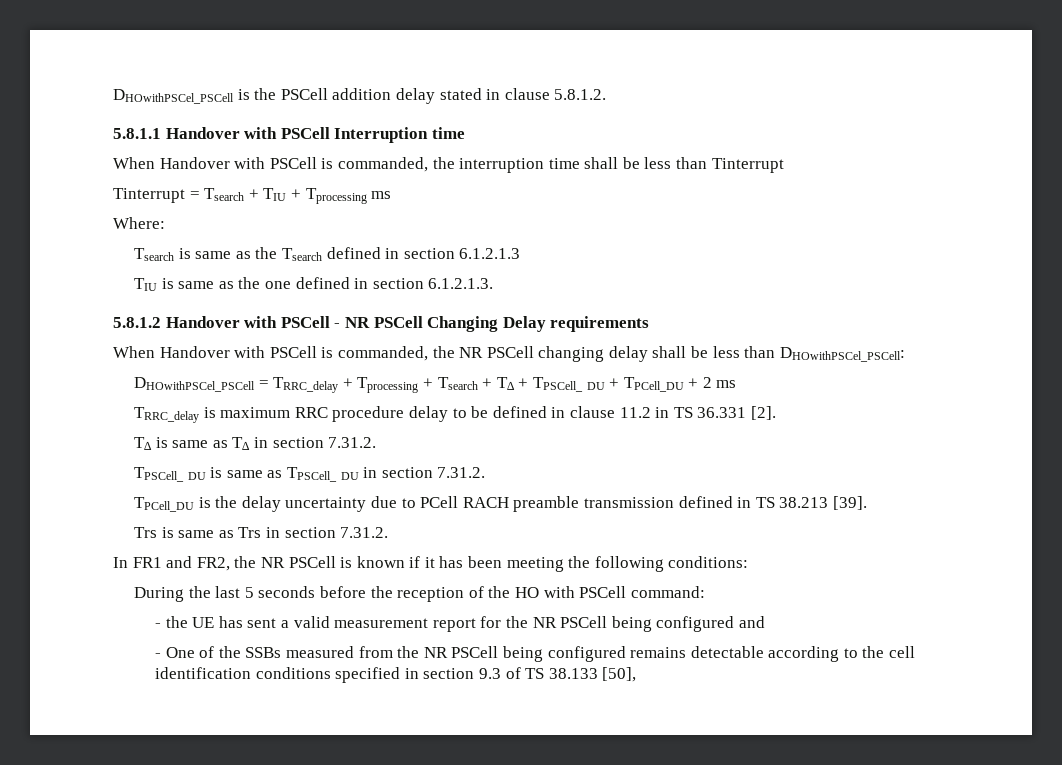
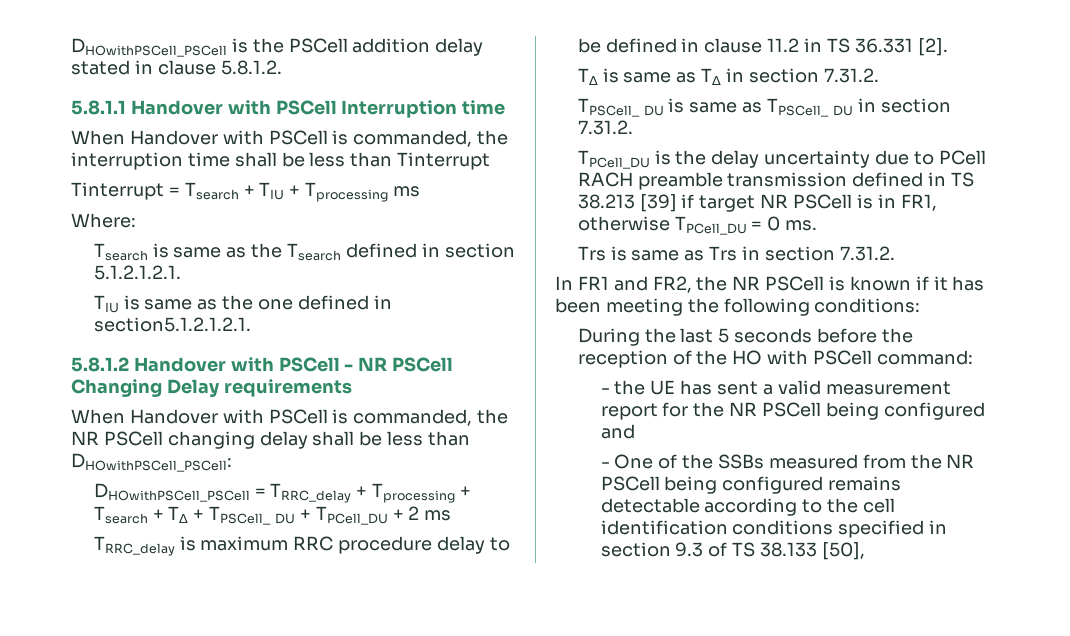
- DHOwithPSCel_PSCell is the PSCell addition delay stated in clause 5.8.1.2.
+ DHOwithPSCell_PSCell is the PSCell addition delay stated in clause 5.8.1.2.
- Tsearch is same as the Tsearch defined in section 6.1.2.1.3
+ Tsearch is same as the Tsearch defined in section 5.1.2.1.2.1.
- TIU is same as the one defined in section 6.1.2.1.3.
+ TIU is same as the one defined in section5.1.2.1.2.1.
- When Handover with PSCell is commanded, the NR PSCell changing delay shall be less than DHOwithPSCel_PSCell:
- DHOwithPSCel_PSCell = TRRC_delay + Tprocessing + Tsearch + T∆ + TPSCell_ DU + TPCell_DU + 2 ms
+ When Handover with PSCell is commanded, the NR PSCell changing delay shall be less than DHOwithPSCell_PSCell:
+ DHOwithPSCell_PSCell = TRRC_delay + Tprocessing + Tsearch + T∆ + TPSCell_ DU + TPCell_DU + 2 ms
- TPCell_DU is the delay uncertainty due to PCell RACH preamble transmission defined in TS 38.213 [39].
+ TPCell_DU is the delay uncertainty due to PCell RACH preamble transmission defined in TS 38.213 [39] if target NR PSCell is in FR1, otherwise TPCell_DU = 0 ms.

